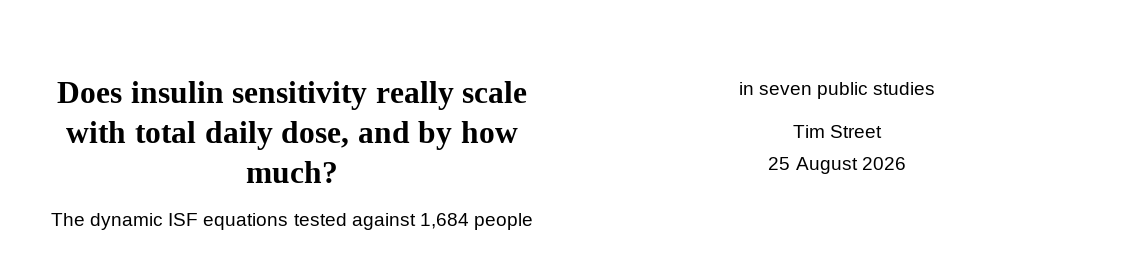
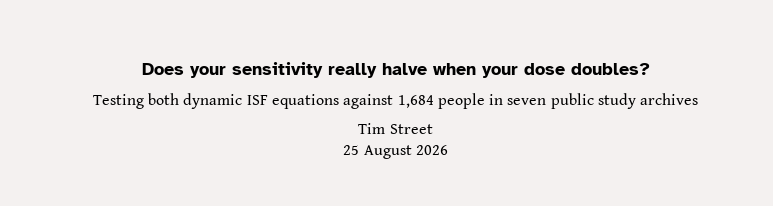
- Does insulin sensitivity really scale with total daily dose, and by how much?
- The dynamic ISF equations tested against 1,684 people in seven public studies
+ Does your sensitivity really halve when your dose doubles?
+ Testing both dynamic ISF equations against 1,684 people in seven public study archives

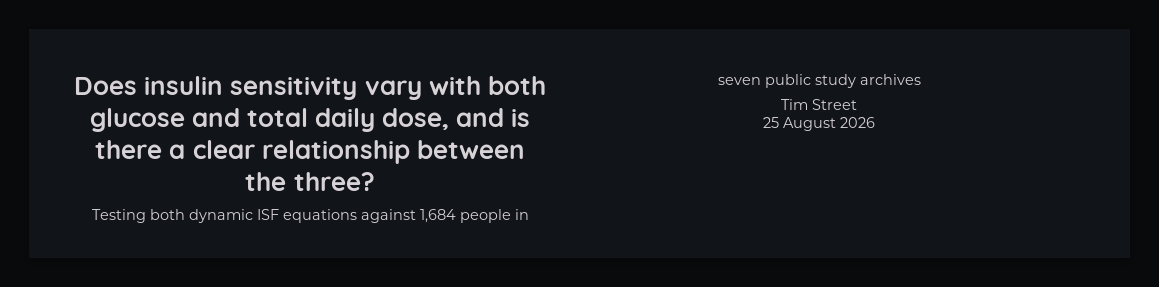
- Does your sensitivity really halve when your dose doubles?
+ Does insulin sensitivity vary with both glucose and total daily dose, and is there a clear relationship between the three?

